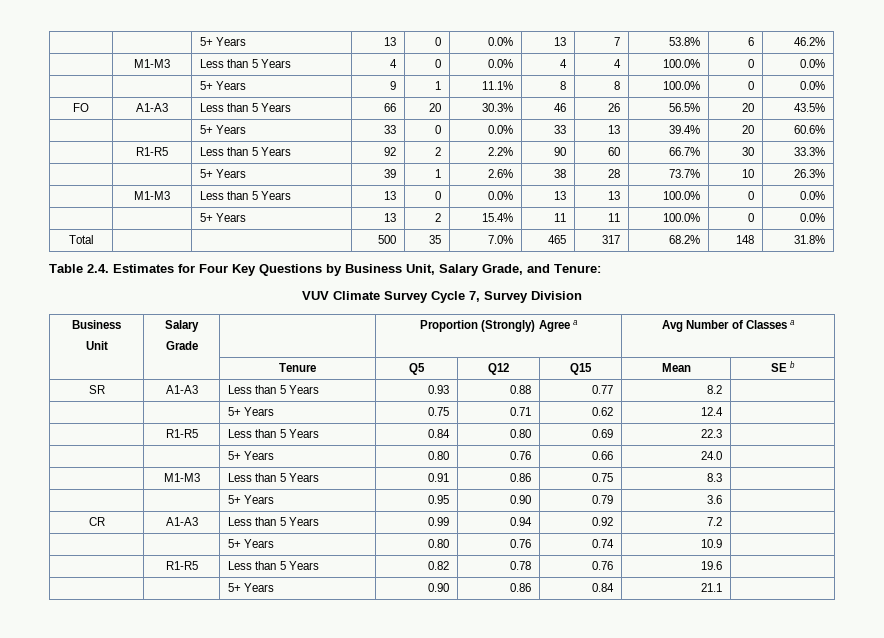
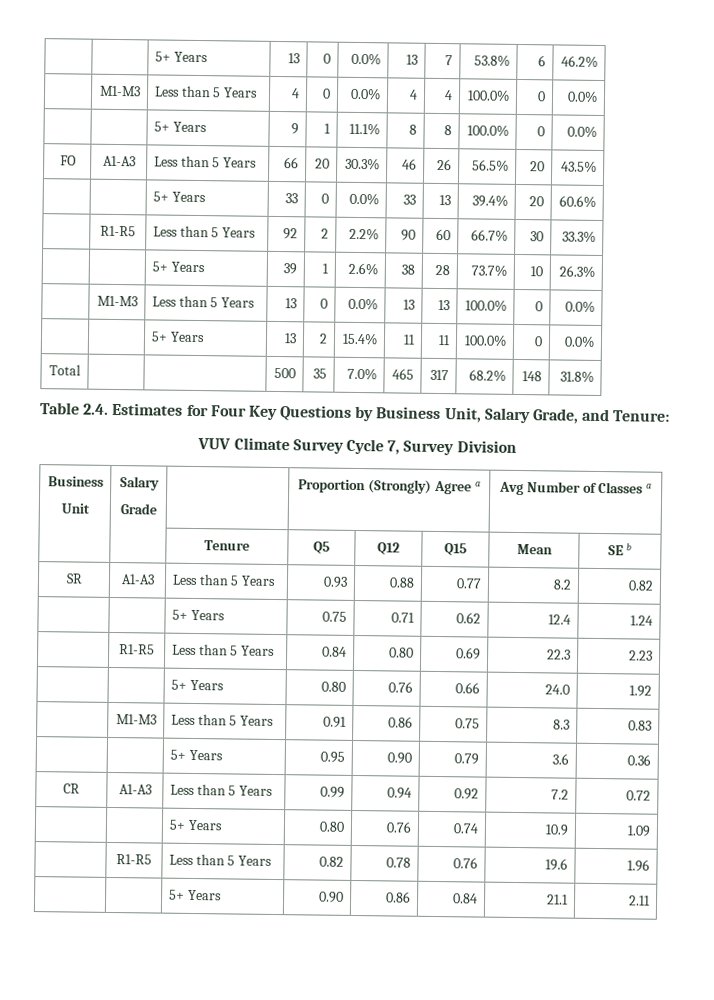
- SR | A1-A3 | Less than 5 Years | 0.93 | 0.88 | 0.77 | 8.2 |
+ SR | A1-A3 | Less than 5 Years | 0.93 | 0.88 | 0.77 | 8.2 | 0.82
- | | 5+ Years | 0.75 | 0.71 | 0.62 | 12.4 |
+ | | 5+ Years | 0.75 | 0.71 | 0.62 | 12.4 | 1.24
- | R1-R5 | Less than 5 Years | 0.84 | 0.80 | 0.69 | 22.3 |
+ | R1-R5 | Less than 5 Years | 0.84 | 0.80 | 0.69 | 22.3 | 2.23
- | | 5+ Years | 0.80 | 0.76 | 0.66 | 24.0 |
+ | | 5+ Years | 0.80 | 0.76 | 0.66 | 24.0 | 1.92
- | M1-M3 | Less than 5 Years | 0.91 | 0.86 | 0.75 | 8.3 |
+ | M1-M3 | Less than 5 Years | 0.91 | 0.86 | 0.75 | 8.3 | 0.83
- | | 5+ Years | 0.95 | 0.90 | 0.79 | 3.6 |
+ | | 5+ Years | 0.95 | 0.90 | 0.79 | 3.6 | 0.36
- CR | A1-A3 | Less than 5 Years | 0.99 | 0.94 | 0.92 | 7.2 |
+ CR | A1-A3 | Less than 5 Years | 0.99 | 0.94 | 0.92 | 7.2 | 0.72
- | | 5+ Years | 0.80 | 0.76 | 0.74 | 10.9 |
+ | | 5+ Years | 0.80 | 0.76 | 0.74 | 10.9 | 1.09
- | R1-R5 | Less than 5 Years | 0.82 | 0.78 | 0.76 | 19.6 |
+ | R1-R5 | Less than 5 Years | 0.82 | 0.78 | 0.76 | 19.6 | 1.96
- | | 5+ Years | 0.90 | 0.86 | 0.84 | 21.1 |
+ | | 5+ Years | 0.90 | 0.86 | 0.84 | 21.1 | 2.11

